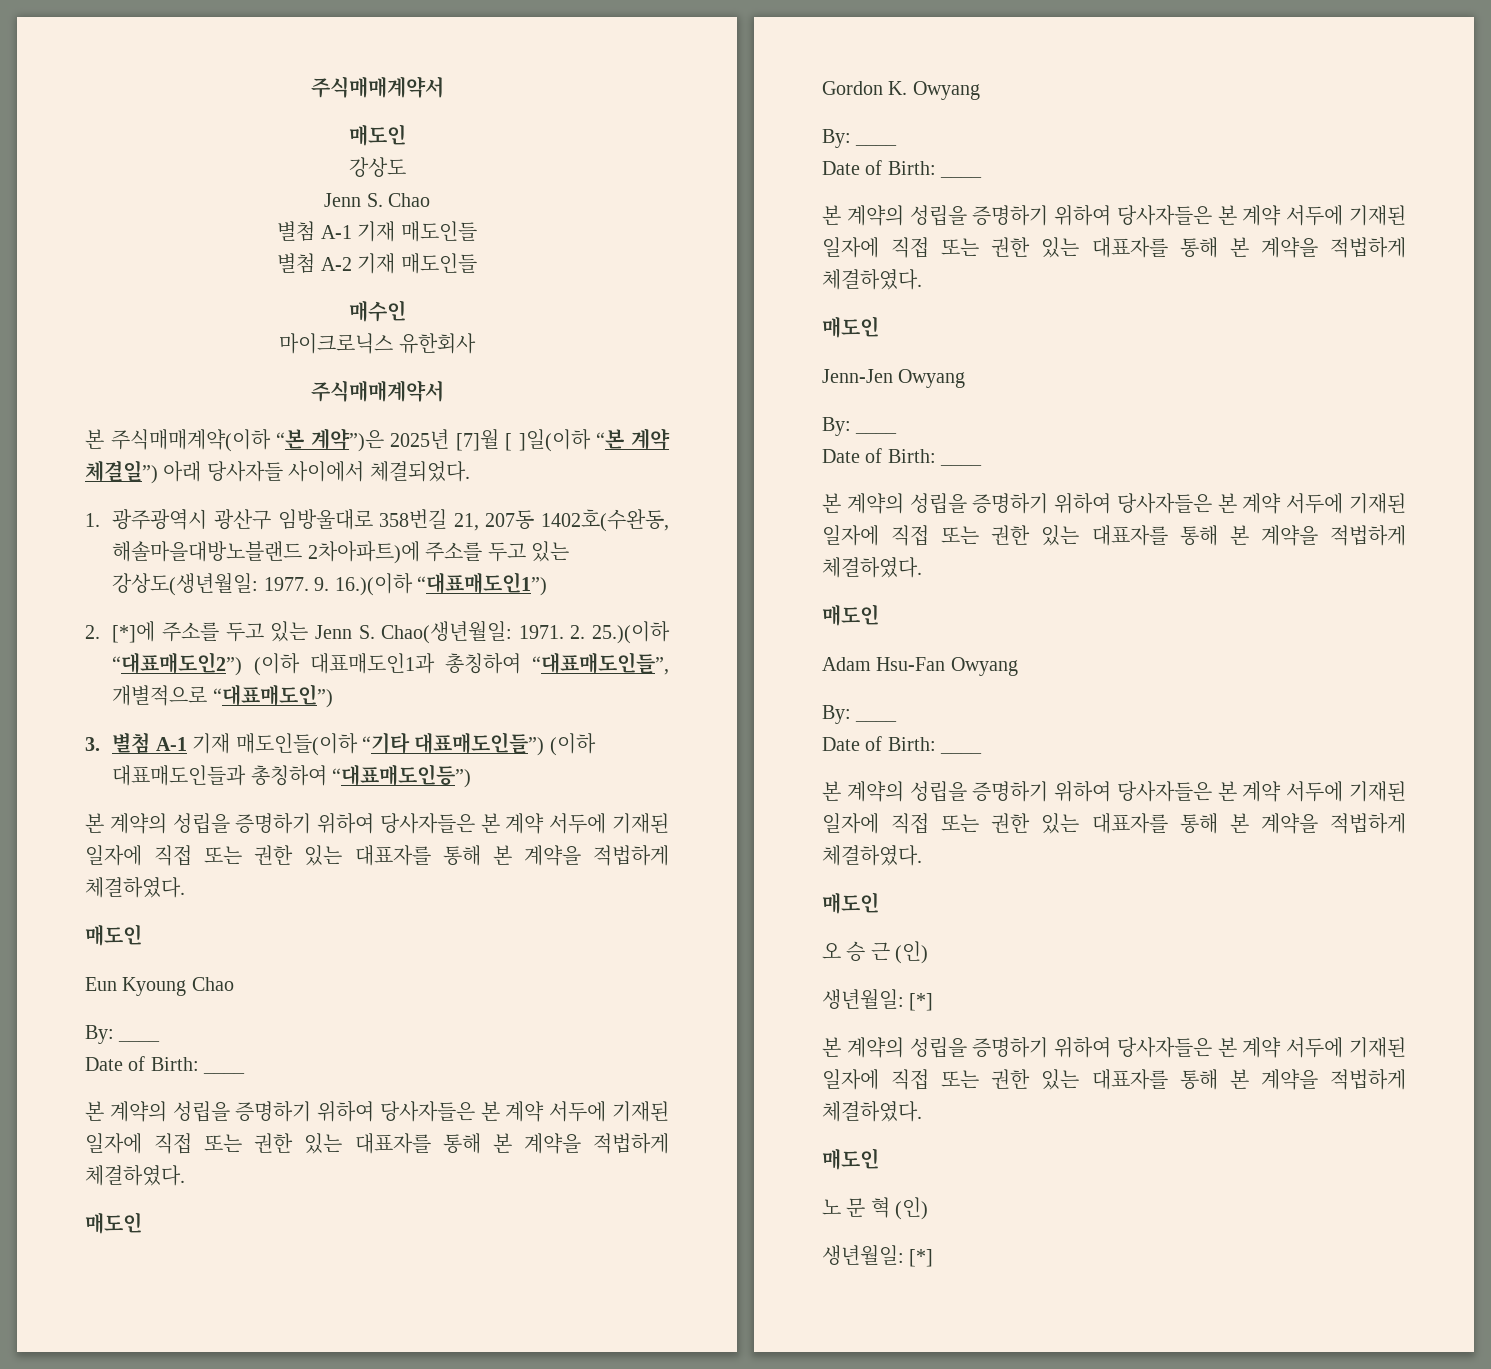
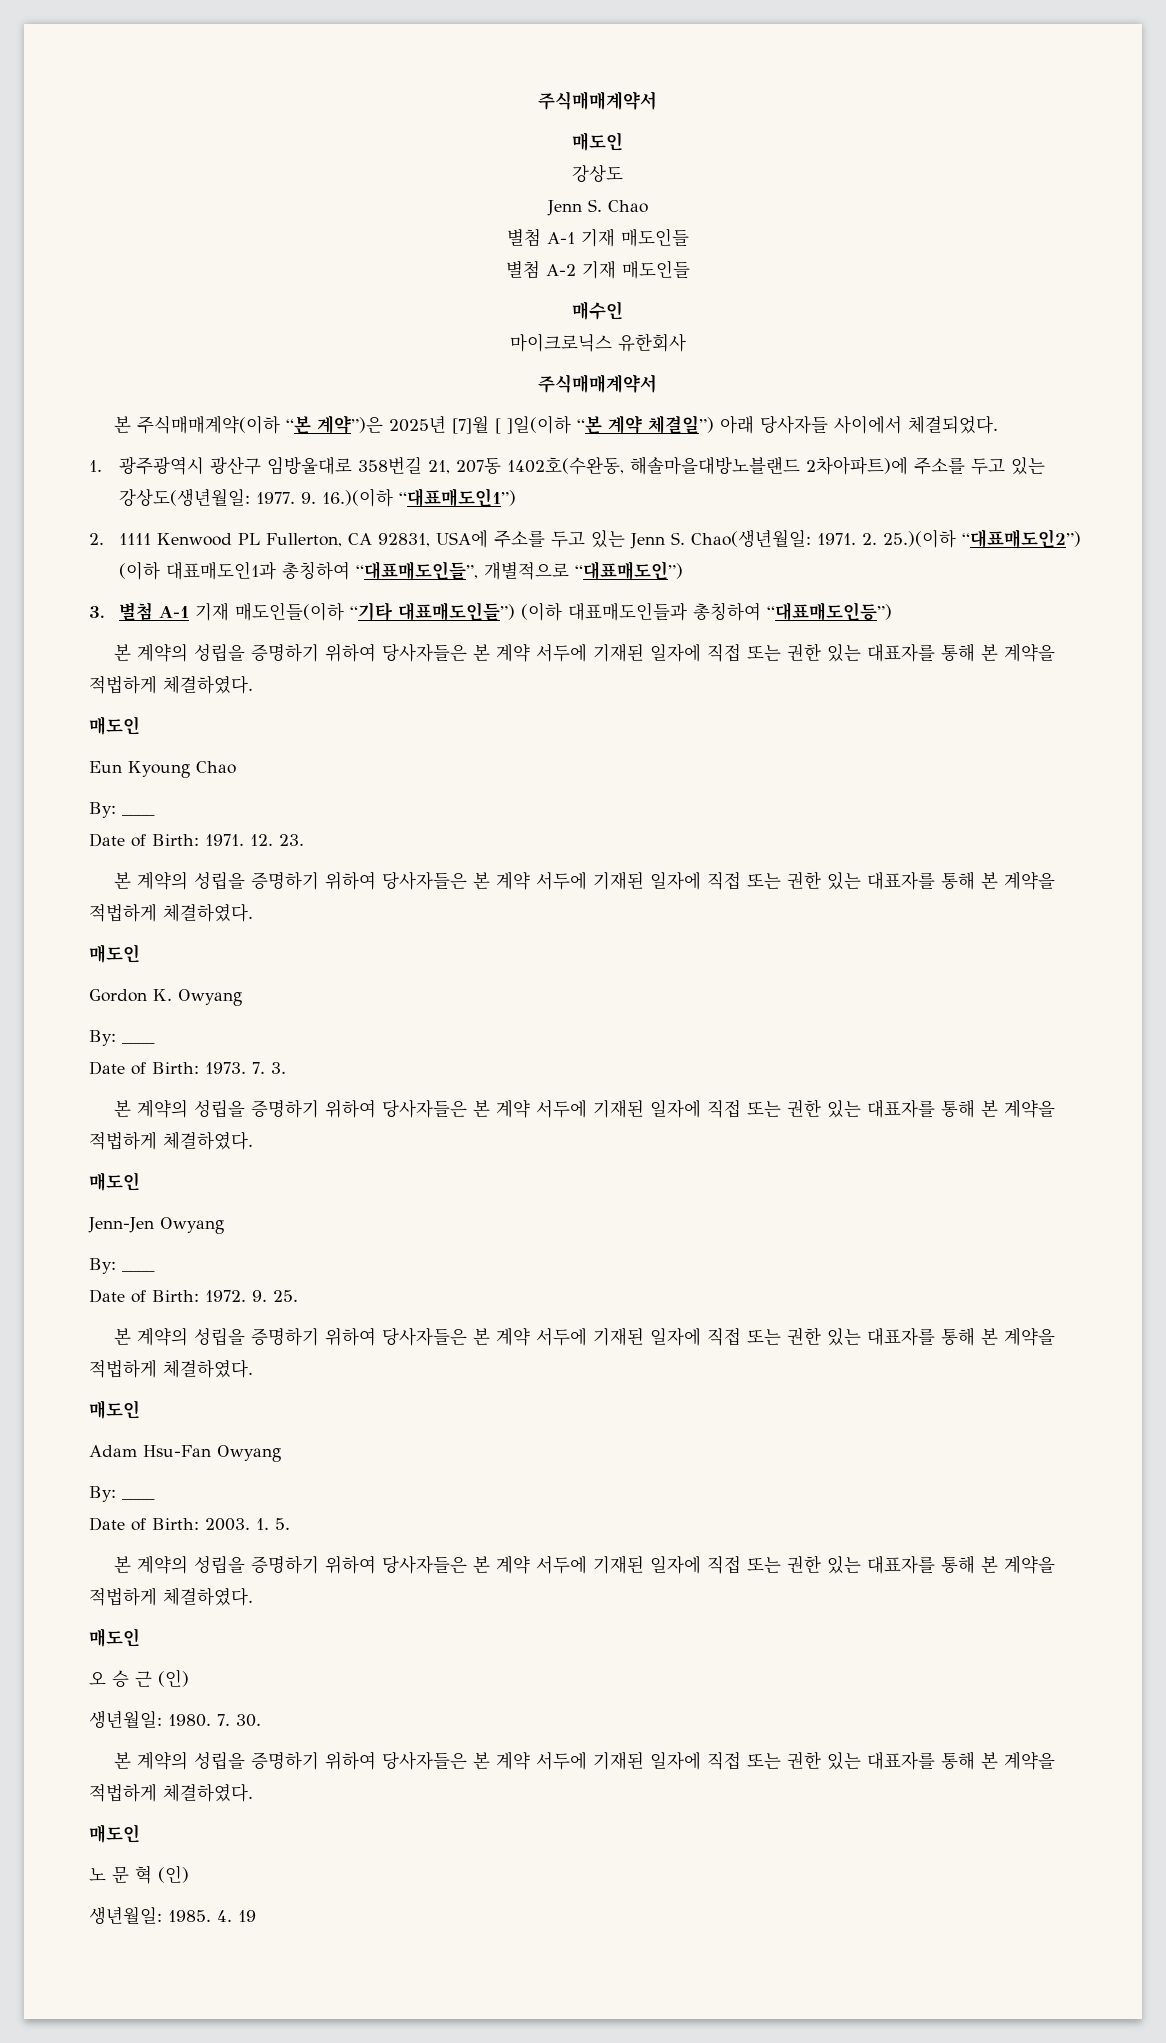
- 2. [*]에 주소를 두고 있는 Jenn S. Chao(생년월일: 1971.
+ 2. 1111 Kenwood PL Fullerton, CA 92831, USA에 주소를 두고 있는 Jenn S. Chao(생년월일: 1971.
  Eun Kyoung Chao
  By: ____
- Date of Birth: ____
+ Date of Birth: 1971. 12. 23.
  Gordon K. Owyang
  By: ____
- Date of Birth: ____
+ Date of Birth: 1973. 7. 3.
  Jenn-Jen Owyang
  By: ____
- Date of Birth: ____
+ Date of Birth: 1972. 9. 25.
  Adam Hsu-Fan Owyang
  By: ____
- Date of Birth: ____
+ Date of Birth: 2003. 1. 5.
  오 승 근 (인)
- 생년월일: [*]
+ 생년월일: 1980. 7. 30.
  노 문 혁 (인)
- 생년월일: [*]
+ 생년월일: 1985. 4. 19

